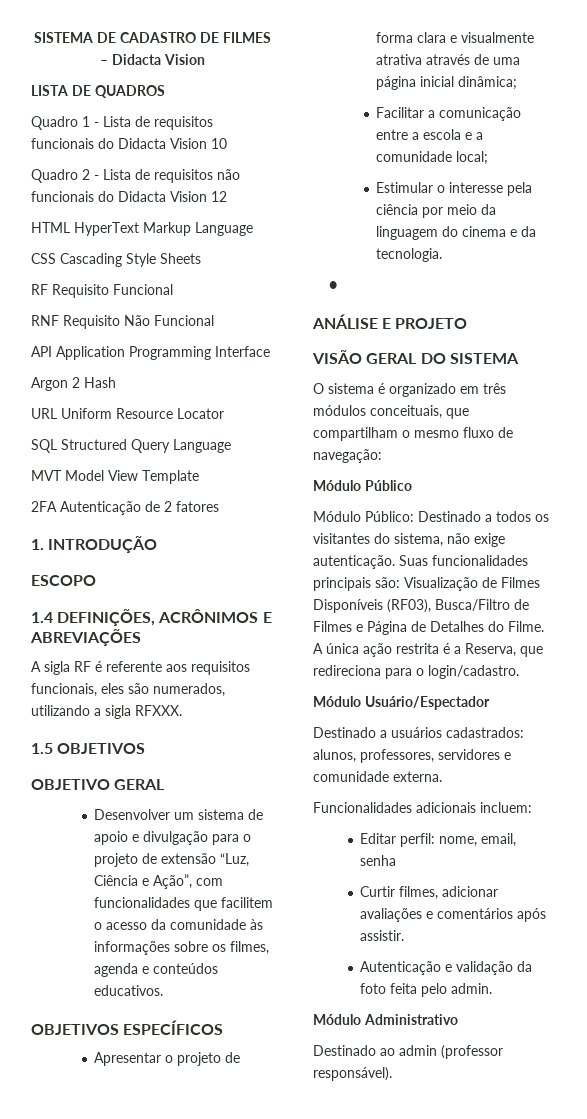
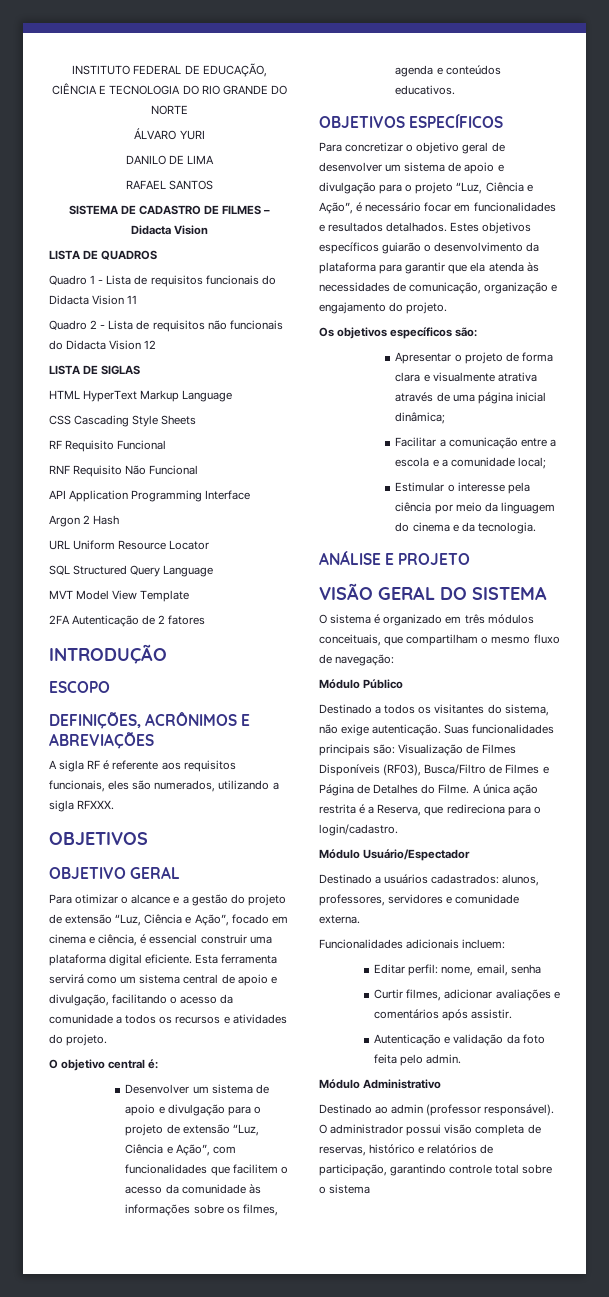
+ INSTITUTO FEDERAL DE EDUCAÇÃO, CIÊNCIA E TECNOLOGIA DO RIO GRANDE DO NORTE
+ ÁLVARO YURI
+ DANILO DE LIMA
+ RAFAEL SANTOS
- Quadro 1 - Lista de requisitos funcionais do Didacta Vision 10
+ Quadro 1 - Lista de requisitos funcionais do Didacta Vision 11
+ LISTA DE SIGLAS
- 1. INTRODUÇÃO
+ INTRODUÇÃO
- 1.4 DEFINIÇÕES, ACRÔNIMOS E ABREVIAÇÕES
+ DEFINIÇÕES, ACRÔNIMOS E ABREVIAÇÕES
  A sigla RF é referente aos requisitos funcionais, eles são numerados, utilizando a sigla RFXXX.
- 1.5 OBJETIVOS
+ OBJETIVOS
+ Para otimizar o alcance e a gestão do projeto de extensão “Luz, Ciência e Ação”, focado em cinema e ciência, é essencial construir uma plataforma digital eficiente. Esta ferramenta servirá como um sistema central de apoio e divulgação, facilitando o acesso da comunidade a todos os recursos e atividades do projeto.
+ O objetivo central é:
+ Para concretizar o objetivo geral de desenvolver um sistema de apoio e divulgação para o projeto “Luz, Ciência e Ação”, é necessário focar em funcionalidades e resultados detalhados. Estes objetivos específicos guiarão o desenvolvimento da plataforma para garantir que ela atenda às necessidades de comunicação, organização e engajamento do projeto.
+ Os objetivos específicos são:
- ●
- Módulo Público: Destinado a todos os visitantes do sistema, não exige autenticação.
+ Destinado a todos os visitantes do sistema, não exige autenticação.
+ O administrador possui visão completa de reservas, histórico e relatórios de participação, garantindo controle total sobre o sistema

